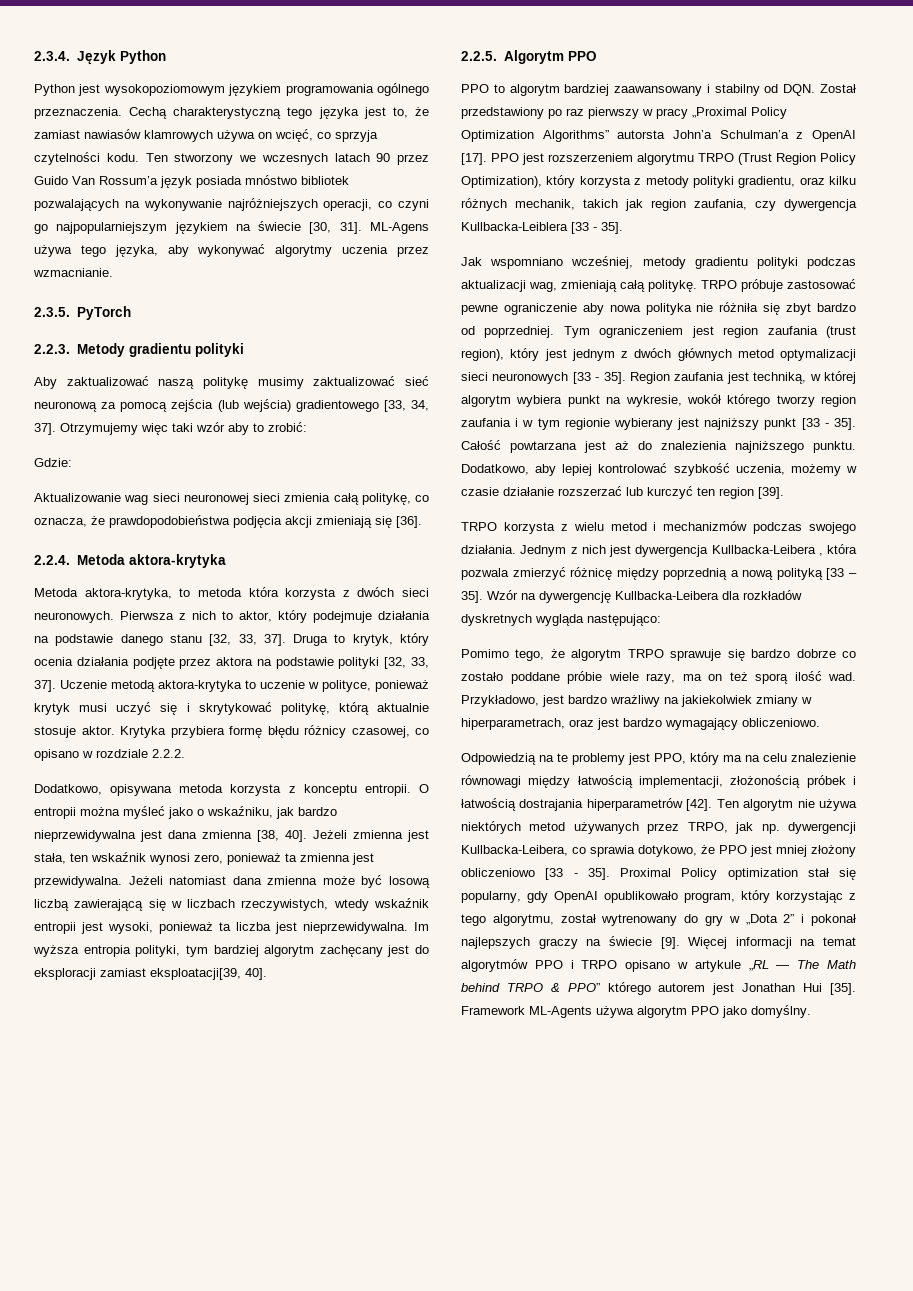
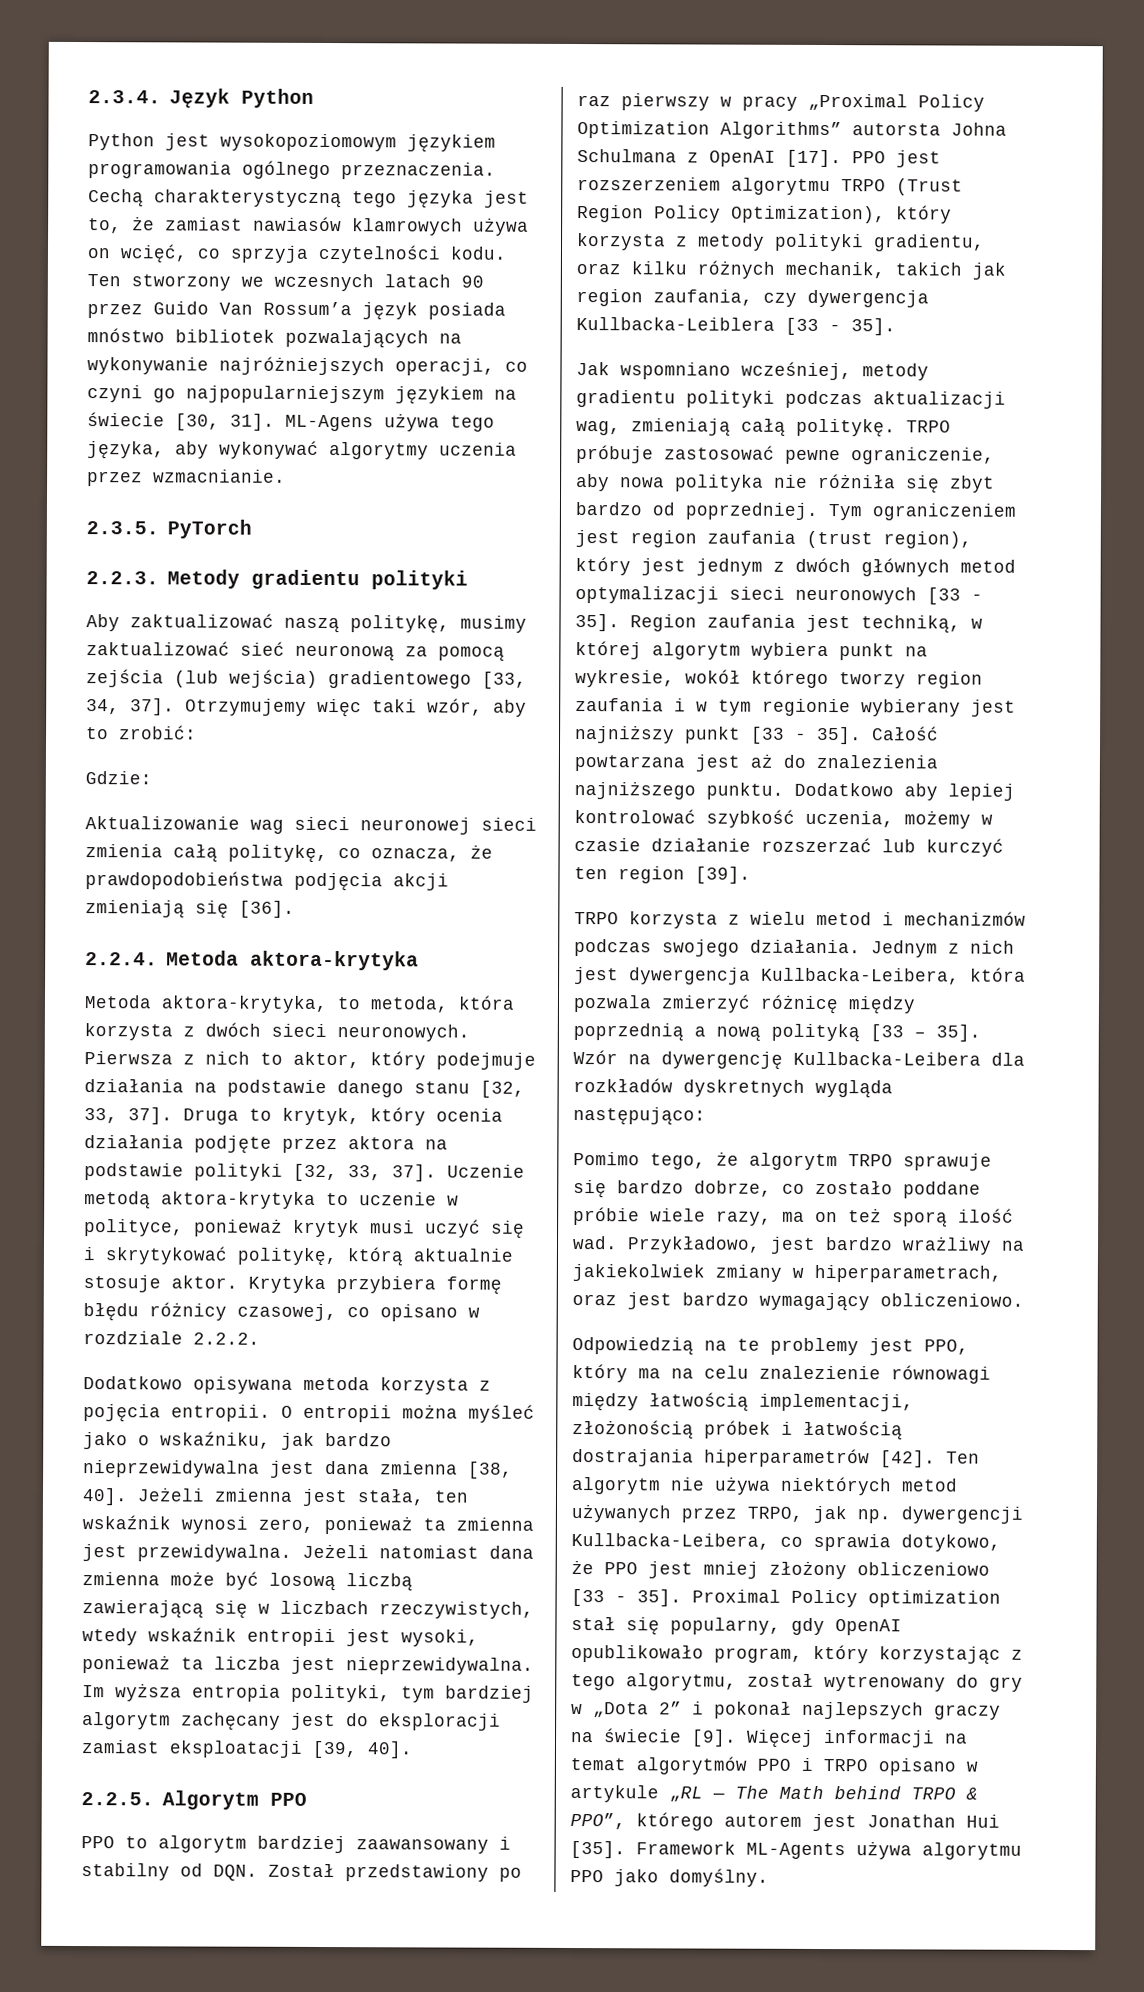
- Aby zaktualizować naszą politykę musimy zaktualizować sieć neuronową za pomocą zejścia (lub wejścia) gradientowego [33, 34, 37].
+ Aby zaktualizować naszą politykę, musimy zaktualizować sieć neuronową za pomocą zejścia (lub wejścia) gradientowego [33, 34, 37].
- Otrzymujemy więc taki wzór aby to zrobić:
+ Otrzymujemy więc taki wzór, aby to zrobić:
- Metoda aktora-krytyka, to metoda która korzysta z dwóch sieci neuronowych.
+ Metoda aktora-krytyka, to metoda, która korzysta z dwóch sieci neuronowych.
- Dodatkowo, opisywana metoda korzysta z konceptu entropii.
+ Dodatkowo opisywana metoda korzysta z pojęcia entropii.
- Im wyższa entropia polityki, tym bardziej algorytm zachęcany jest do eksploracji zamiast eksploatacji[39, 40].
+ Im wyższa entropia polityki, tym bardziej algorytm zachęcany jest do eksploracji zamiast eksploatacji [39, 40].
- PPO to algorytm bardziej zaawansowany i stabilny od DQN. Został przedstawiony po raz pierwszy w pracy „Proximal Policy Optimization Algorithms” autorsta John’a Schulman’a z OpenAI [17].
+ PPO to algorytm bardziej zaawansowany i stabilny od DQN. Został przedstawiony po raz pierwszy w pracy „Proximal Policy Optimization Algorithms” autorsta Johna Schulmana z OpenAI [17].
- TRPO próbuje zastosować pewne ograniczenie aby nowa polityka nie różniła się zbyt bardzo od poprzedniej.
+ TRPO próbuje zastosować pewne ograniczenie, aby nowa polityka nie różniła się zbyt bardzo od poprzedniej.
- Dodatkowo, aby lepiej kontrolować szybkość uczenia, możemy w czasie działanie rozszerzać lub kurczyć ten region [39].
+ Dodatkowo aby lepiej kontrolować szybkość uczenia, możemy w czasie działanie rozszerzać lub kurczyć ten region [39].
- Jednym z nich jest dywergencja Kullbacka-Leibera , która pozwala zmierzyć różnicę między poprzednią a nową polityką [33 – 35].
+ Jednym z nich jest dywergencja Kullbacka-Leibera, która pozwala zmierzyć różnicę między poprzednią a nową polityką [33 – 35].
- Pomimo tego, że algorytm TRPO sprawuje się bardzo dobrze co zostało poddane próbie wiele razy, ma on też sporą ilość wad.
+ Pomimo tego, że algorytm TRPO sprawuje się bardzo dobrze, co zostało poddane próbie wiele razy, ma on też sporą ilość wad.
- Więcej informacji na temat algorytmów PPO i TRPO opisano w artykule „RL — The Math behind TRPO & PPO” którego autorem jest Jonathan Hui [35].
+ Więcej informacji na temat algorytmów PPO i TRPO opisano w artykule „RL — The Math behind TRPO & PPO”, którego autorem jest Jonathan Hui [35].
- Framework ML-Agents używa algorytm PPO jako domyślny.
+ Framework ML-Agents używa algorytmu PPO jako domyślny.

